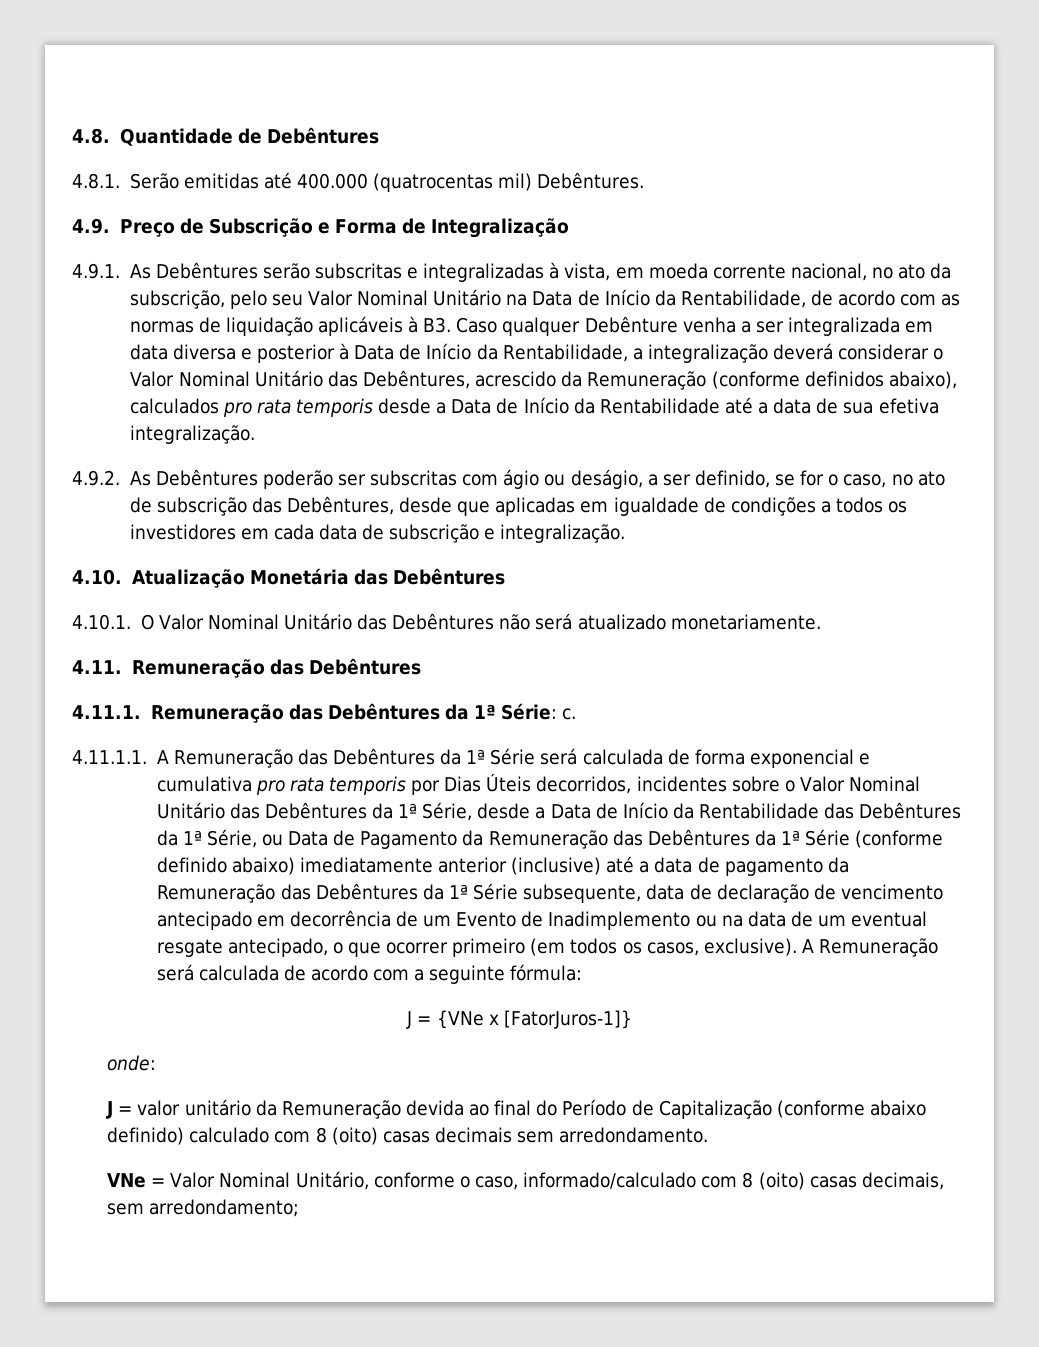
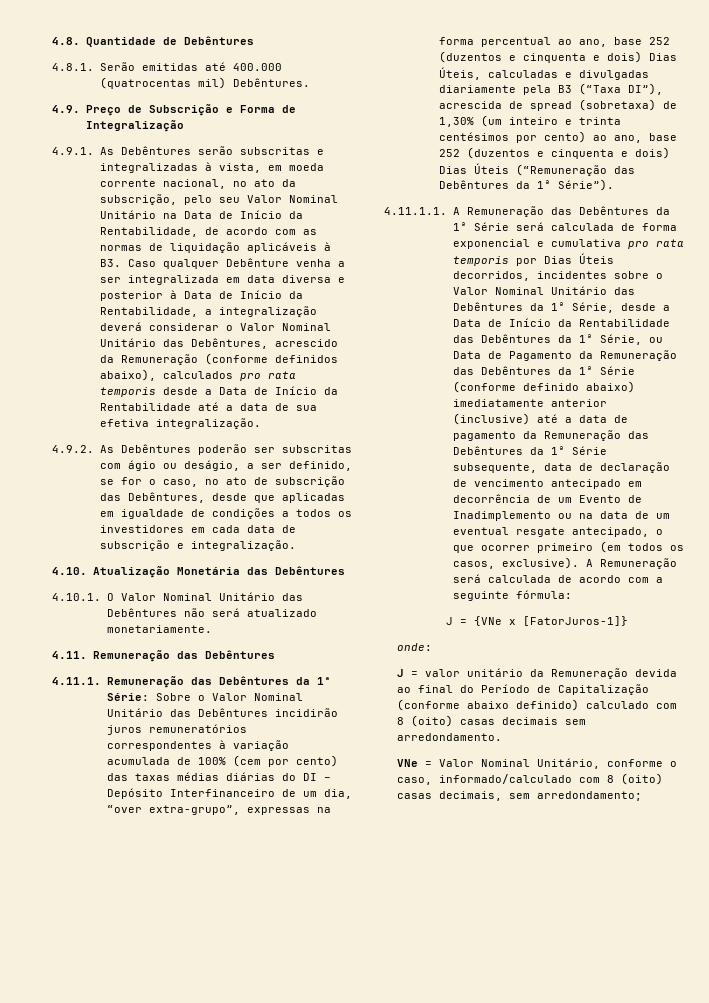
- 4.11.1. Remuneração das Debêntures da 1ª Série: c.
+ 4.11.1. Remuneração das Debêntures da 1ª Série: Sobre o Valor Nominal Unitário das Debêntures incidirão juros remuneratórios correspondentes à variação acumulada de 100% (cem por cento) das taxas médias diárias do DI – Depósito Interfinanceiro de um dia, “over extra-grupo”, expressas na forma percentual ao ano, base 252 (duzentos e cinquenta e dois) Dias Úteis, calculadas e divulgadas diariamente pela B3 (“Taxa DI”), acrescida de spread (sobretaxa) de 1,30% (um inteiro e trinta centésimos por cento) ao ano, base 252 (duzentos e cinquenta e dois) Dias Úteis (“Remuneração das Debêntures da 1ª Série”).

